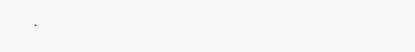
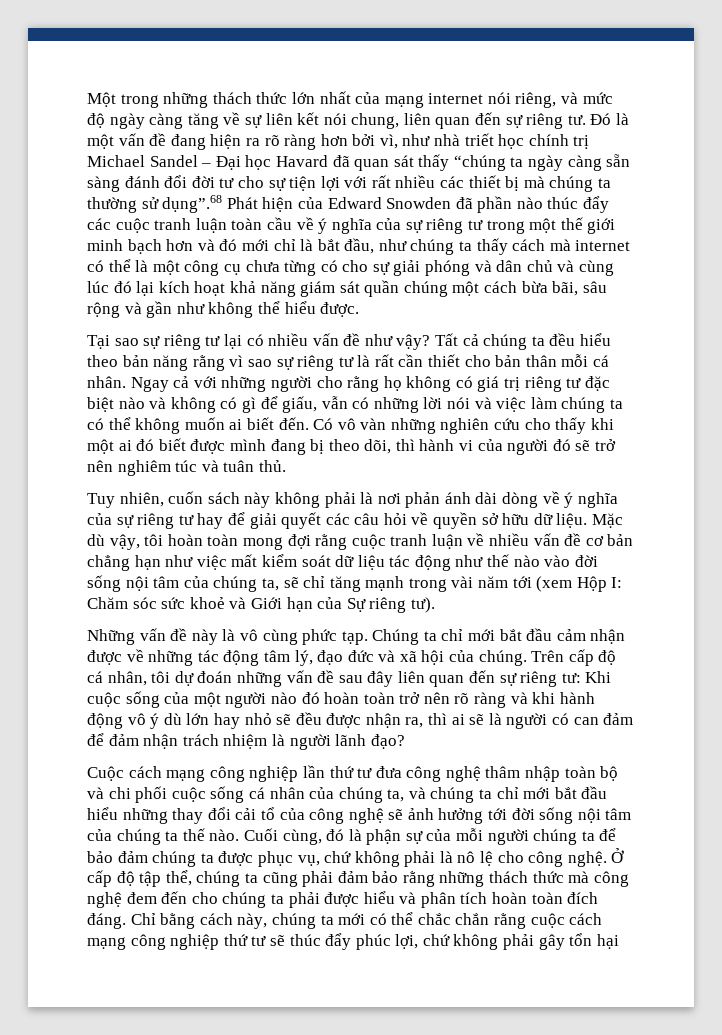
- .
+ Một trong những thách thức lớn nhất của mạng internet nói riêng, và mức độ ngày càng tăng về sự liên kết nói chung, liên quan đến sự riêng tư. Đó là một vấn đề đang hiện ra rõ ràng hơn bởi vì, như nhà triết học chính trị Michael Sandel – Đại học Havard đã quan sát thấy “chúng ta ngày càng sẵn sàng đánh đổi đời tư cho sự tiện lợi với rất nhiều các thiết bị mà chúng ta thường sử dụng”.68 Phát hiện của Edward Snowden đã phần nào thúc đẩy các cuộc tranh luận toàn cầu về ý nghĩa của sự riêng tư trong một thế giới minh bạch hơn và đó mới chỉ là bắt đầu, như chúng ta thấy cách mà internet có thể là một công cụ chưa từng có cho sự giải phóng và dân chủ và cùng lúc đó lại kích hoạt khả năng giám sát quần chúng một cách bừa bãi, sâu rộng và gần như không thể hiểu được.
+ Tại sao sự riêng tư lại có nhiều vấn đề như vậy? Tất cả chúng ta đều hiểu theo bản năng rằng vì sao sự riêng tư là rất cần thiết cho bản thân mỗi cá nhân. Ngay cả với những người cho rằng họ không có giá trị riêng tư đặc biệt nào và không có gì để giấu, vẫn có những lời nói và việc làm chúng ta có thể không muốn ai biết đến. Có vô vàn những nghiên cứu cho thấy khi một ai đó biết được mình đang bị theo dõi, thì hành vi của người đó sẽ trở nên nghiêm túc và tuân thủ.
+ Tuy nhiên, cuốn sách này không phải là nơi phản ánh dài dòng về ý nghĩa của sự riêng tư hay để giải quyết các câu hỏi về quyền sở hữu dữ liệu. Mặc dù vậy, tôi hoàn toàn mong đợi rằng cuộc tranh luận về nhiều vấn đề cơ bản chẳng hạn như việc mất kiểm soát dữ liệu tác động như thế nào vào đời sống nội tâm của chúng ta, sẽ chỉ tăng mạnh trong vài năm tới (xem Hộp I: Chăm sóc sức khoẻ và Giới hạn của Sự riêng tư).
+ Những vấn đề này là vô cùng phức tạp. Chúng ta chỉ mới bắt đầu cảm nhận được về những tác động tâm lý, đạo đức và xã hội của chúng. Trên cấp độ cá nhân, tôi dự đoán những vấn đề sau đây liên quan đến sự riêng tư: Khi cuộc sống của một người nào đó hoàn toàn trở nên rõ ràng và khi hành động vô ý dù lớn hay nhỏ sẽ đều được nhận ra, thì ai sẽ là người có can đảm để đảm nhận trách nhiệm là người lãnh đạo?
+ Cuộc cách mạng công nghiệp lần thứ tư đưa công nghệ thâm nhập toàn bộ và chi phối cuộc sống cá nhân của chúng ta, và chúng ta chỉ mới bắt đầu hiểu những thay đổi cải tổ của công nghệ sẽ ảnh hưởng tới đời sống nội tâm của chúng ta thế nào. Cuối cùng, đó là phận sự của mỗi người chúng ta để bảo đảm chúng ta được phục vụ, chứ không phải là nô lệ cho công nghệ. Ở cấp độ tập thể, chúng ta cũng phải đảm bảo rằng những thách thức mà công nghệ đem đến cho chúng ta phải được hiểu và phân tích hoàn toàn đích đáng. Chỉ bằng cách này, chúng ta mới có thể chắc chắn rằng cuộc cách mạng công nghiệp thứ tư sẽ thúc đẩy phúc lợi, chứ không phải gây tổn hại

